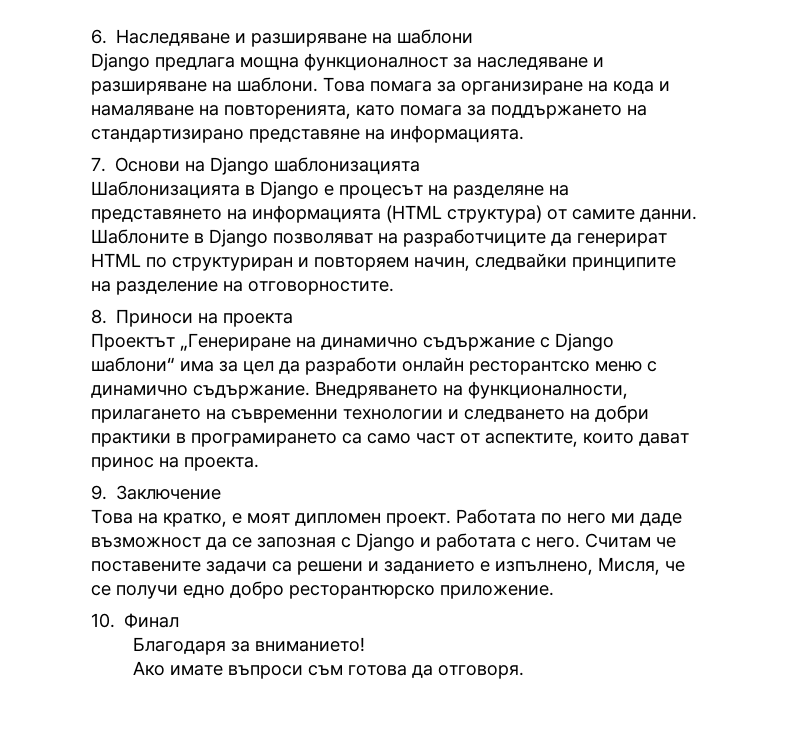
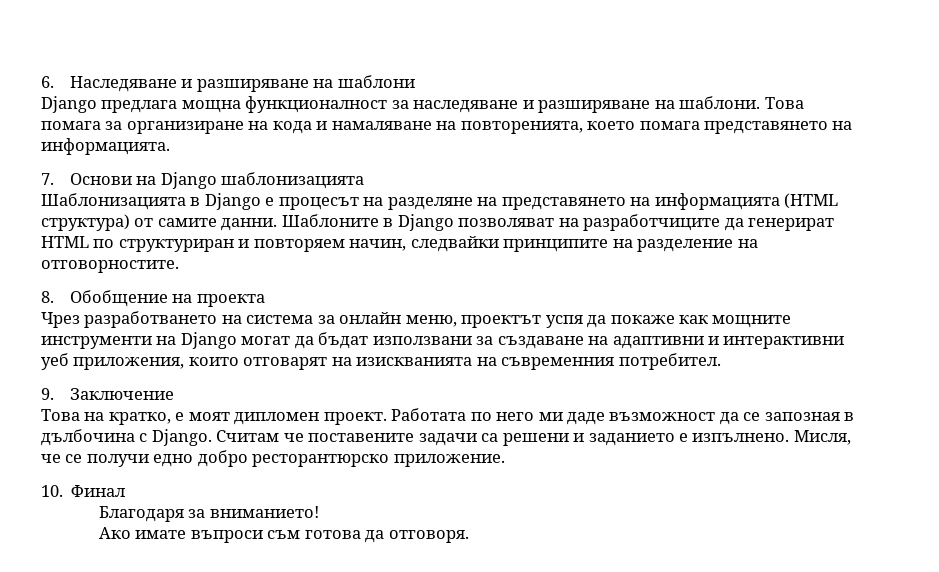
- Това помага за организиране на кода и намаляване на повторенията, като помага за поддържането на стандартизирано представяне на информацията.
+ Това помага за организиране на кода и намаляване на повторенията, което помага представянето на информацията.
- 8. Приноси на проекта
+ 8. Обобщение на проекта
- Проектът „Генериране на динамично съдържание с Django шаблони“ има за цел да разработи онлайн ресторантско меню с динамично съдържание. Внедряването на функционалности, прилагането на съвременни технологии и следването на добри практики в програмирането са само част от аспектите, които дават принос на проекта.
+ Чрез разработването на система за онлайн меню, проектът успя да покаже как мощните инструменти на Django могат да бъдат използвани за създаване на адаптивни и интерактивни уеб приложения, които отговарят на изискванията на съвременния потребител.
- Работата по него ми даде възможност да се запозная с Django и работата с него.
+ Работата по него ми даде възможност да се запозная в дълбочина с Django.
- Считам че поставените задачи са решени и заданието е изпълнено, Мисля, че се получи едно добро ресторантюрско приложение.
+ Считам че поставените задачи са решени и заданието е изпълнено. Мисля, че се получи едно добро ресторантюрско приложение.

